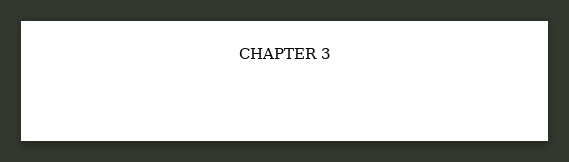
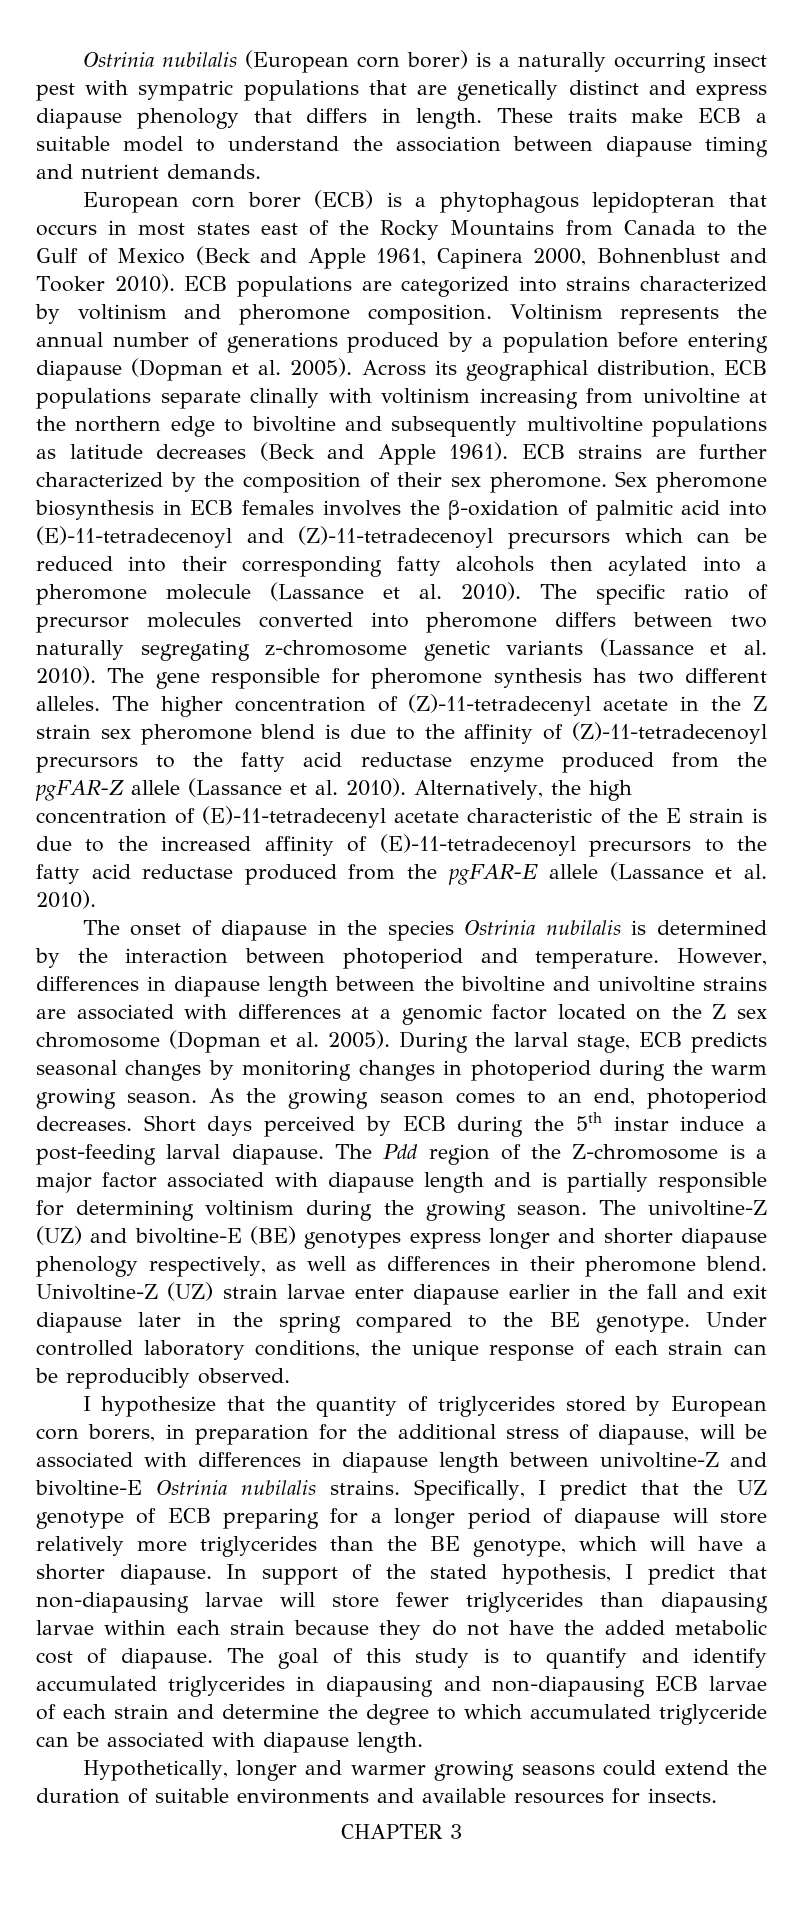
+ Ostrinia nubilalis (European corn borer) is a naturally occurring insect pest with sympatric populations that are genetically distinct and express diapause phenology that differs in length. These traits make ECB a suitable model to understand the association between diapause timing and nutrient demands.
+ European corn borer (ECB) is a phytophagous lepidopteran that occurs in most states east of the Rocky Mountains from Canada to the Gulf of Mexico (Beck and Apple 1961, Capinera 2000, Bohnenblust and Tooker 2010). ECB populations are categorized into strains characterized by voltinism and pheromone composition. Voltinism represents the annual number of generations produced by a population before entering diapause (Dopman et al. 2005). Across its geographical distribution, ECB populations separate clinally with voltinism increasing from univoltine at the northern edge to bivoltine and subsequently multivoltine populations as latitude decreases (Beck and Apple 1961). ECB strains are further characterized by the composition of their sex pheromone. Sex pheromone biosynthesis in ECB females involves the β-oxidation of palmitic acid into (E)-11-tetradecenoyl and (Z)-11-tetradecenoyl precursors which can be reduced into their corresponding fatty alcohols then acylated into a pheromone molecule (Lassance et al. 2010). The specific ratio of precursor molecules converted into pheromone differs between two naturally segregating z-chromosome genetic variants (Lassance et al. 2010). The gene responsible for pheromone synthesis has two different alleles. The higher concentration of (Z)-11-tetradecenyl acetate in the Z strain sex pheromone blend is due to the affinity of (Z)-11-tetradecenoyl precursors to the fatty acid reductase enzyme produced from the pgFAR-Z allele (Lassance et al. 2010). Alternatively, the high concentration of (E)-11-tetradecenyl acetate characteristic of the E strain is due to the increased affinity of (E)-11-tetradecenoyl precursors to the fatty acid reductase produced from the pgFAR-E allele (Lassance et al. 2010).
+ The onset of diapause in the species Ostrinia nubilalis is determined by the interaction between photoperiod and temperature. However, differences in diapause length between the bivoltine and univoltine strains are associated with differences at a genomic factor located on the Z sex chromosome (Dopman et al. 2005). During the larval stage, ECB predicts seasonal changes by monitoring changes in photoperiod during the warm growing season. As the growing season comes to an end, photoperiod decreases. Short days perceived by ECB during the 5th instar induce a post-feeding larval diapause. The Pdd region of the Z-chromosome is a major factor associated with diapause length and is partially responsible for determining voltinism during the growing season. The univoltine-Z (UZ) and bivoltine-E (BE) genotypes express longer and shorter diapause phenology respectively, as well as differences in their pheromone blend. Univoltine-Z (UZ) strain larvae enter diapause earlier in the fall and exit diapause later in the spring compared to the BE genotype. Under controlled laboratory conditions, the unique response of each strain can be reproducibly observed.
+ I hypothesize that the quantity of triglycerides stored by European corn borers, in preparation for the additional stress of diapause, will be associated with differences in diapause length between univoltine-Z and bivoltine-E Ostrinia nubilalis strains. Specifically, I predict that the UZ genotype of ECB preparing for a longer period of diapause will store relatively more triglycerides than the BE genotype, which will have a shorter diapause. In support of the stated hypothesis, I predict that non-diapausing larvae will store fewer triglycerides than diapausing larvae within each strain because they do not have the added metabolic cost of diapause. The goal of this study is to quantify and identify accumulated triglycerides in diapausing and non-diapausing ECB larvae of each strain and determine the degree to which accumulated triglyceride can be associated with diapause length.
+ Hypothetically, longer and warmer growing seasons could extend the duration of suitable environments and available resources for insects.

